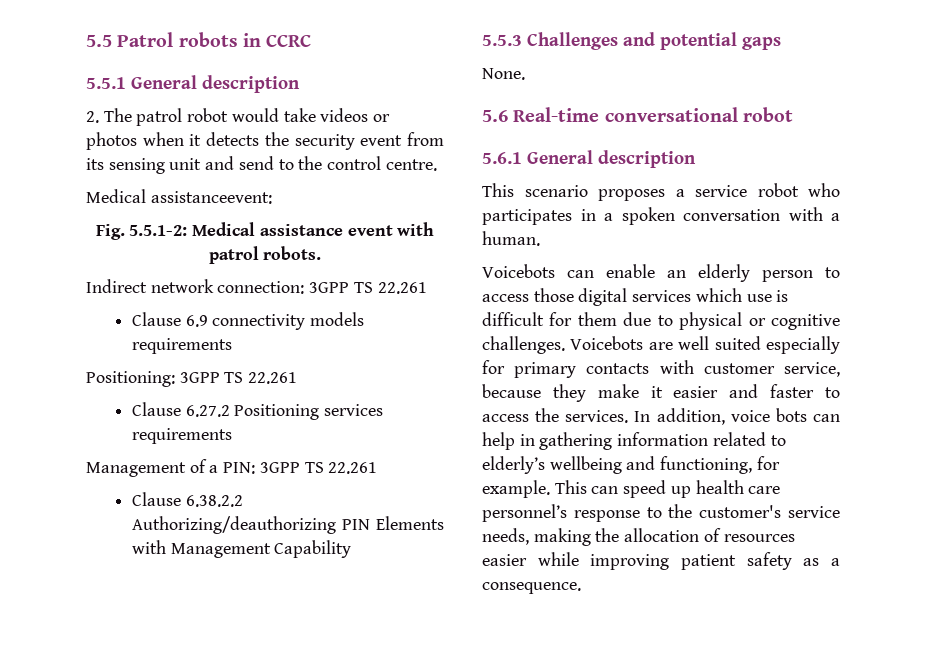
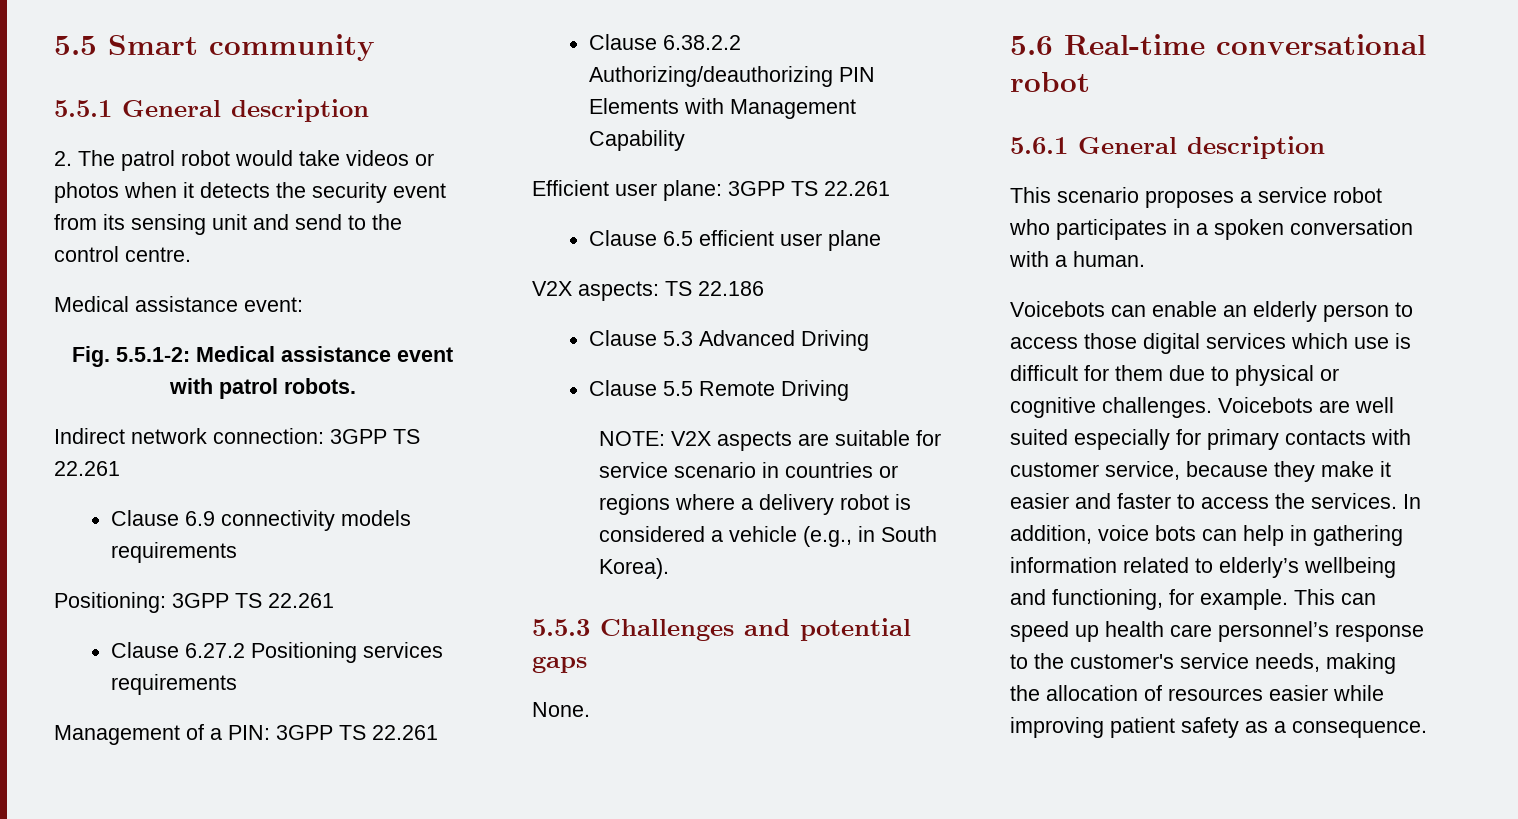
- 5.5 Patrol robots in CCRC
+ 5.5 Smart community
- Medical assistanceevent:
+ Medical assistance event:
+ Efficient user plane: 3GPP TS 22.261
+ Clause 6.5 efficient user plane
+ V2X aspects: TS 22.186
+ Clause 5.3 Advanced Driving
+ Clause 5.5 Remote Driving
+ NOTE: V2X aspects are suitable for service scenario in countries or regions where a delivery robot is considered a vehicle (e.g., in South Korea).

